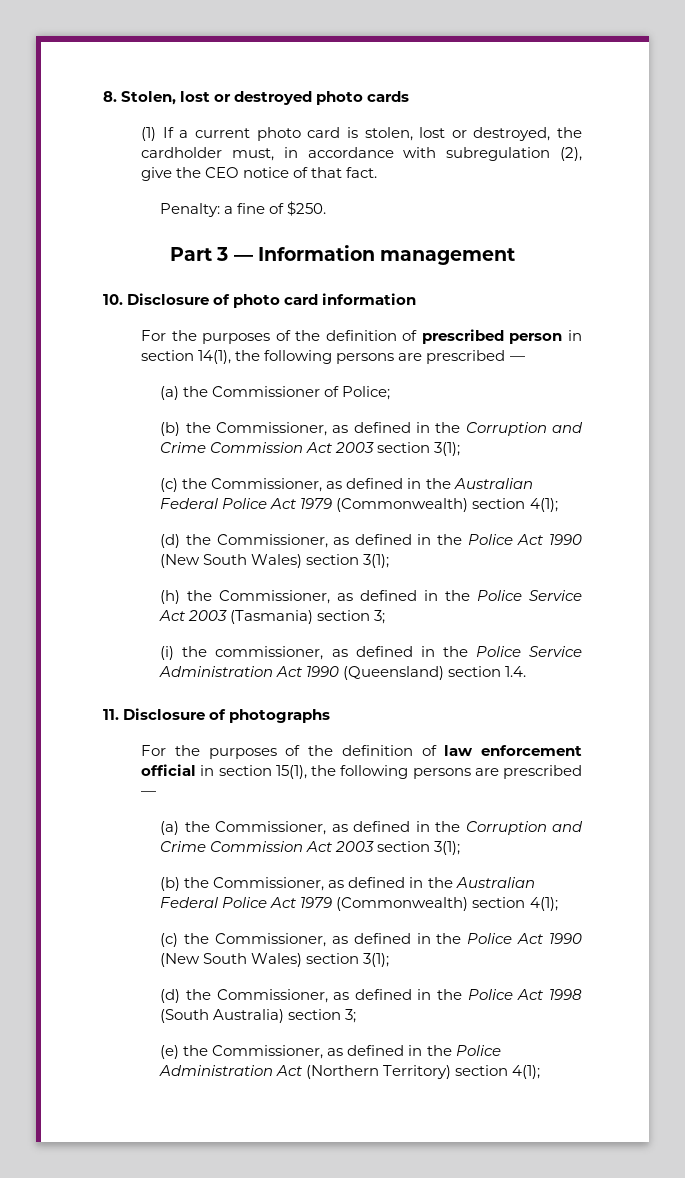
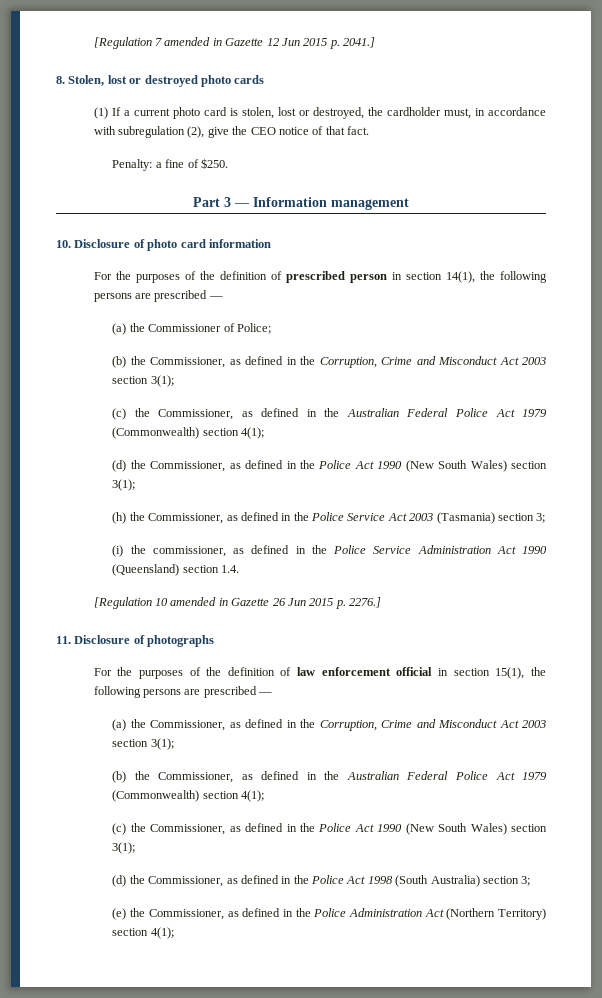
+ [Regulation 7 amended in Gazette 12 Jun 2015 p. 2041.]
- (b) the Commissioner, as defined in the Corruption and Crime Commission Act 2003 section 3(1);
+ (b) the Commissioner, as defined in the Corruption, Crime and Misconduct Act 2003 section 3(1);
+ [Regulation 10 amended in Gazette 26 Jun 2015 p. 2276.]
- (a) the Commissioner, as defined in the Corruption and Crime Commission Act 2003 section 3(1);
+ (a) the Commissioner, as defined in the Corruption, Crime and Misconduct Act 2003 section 3(1);

